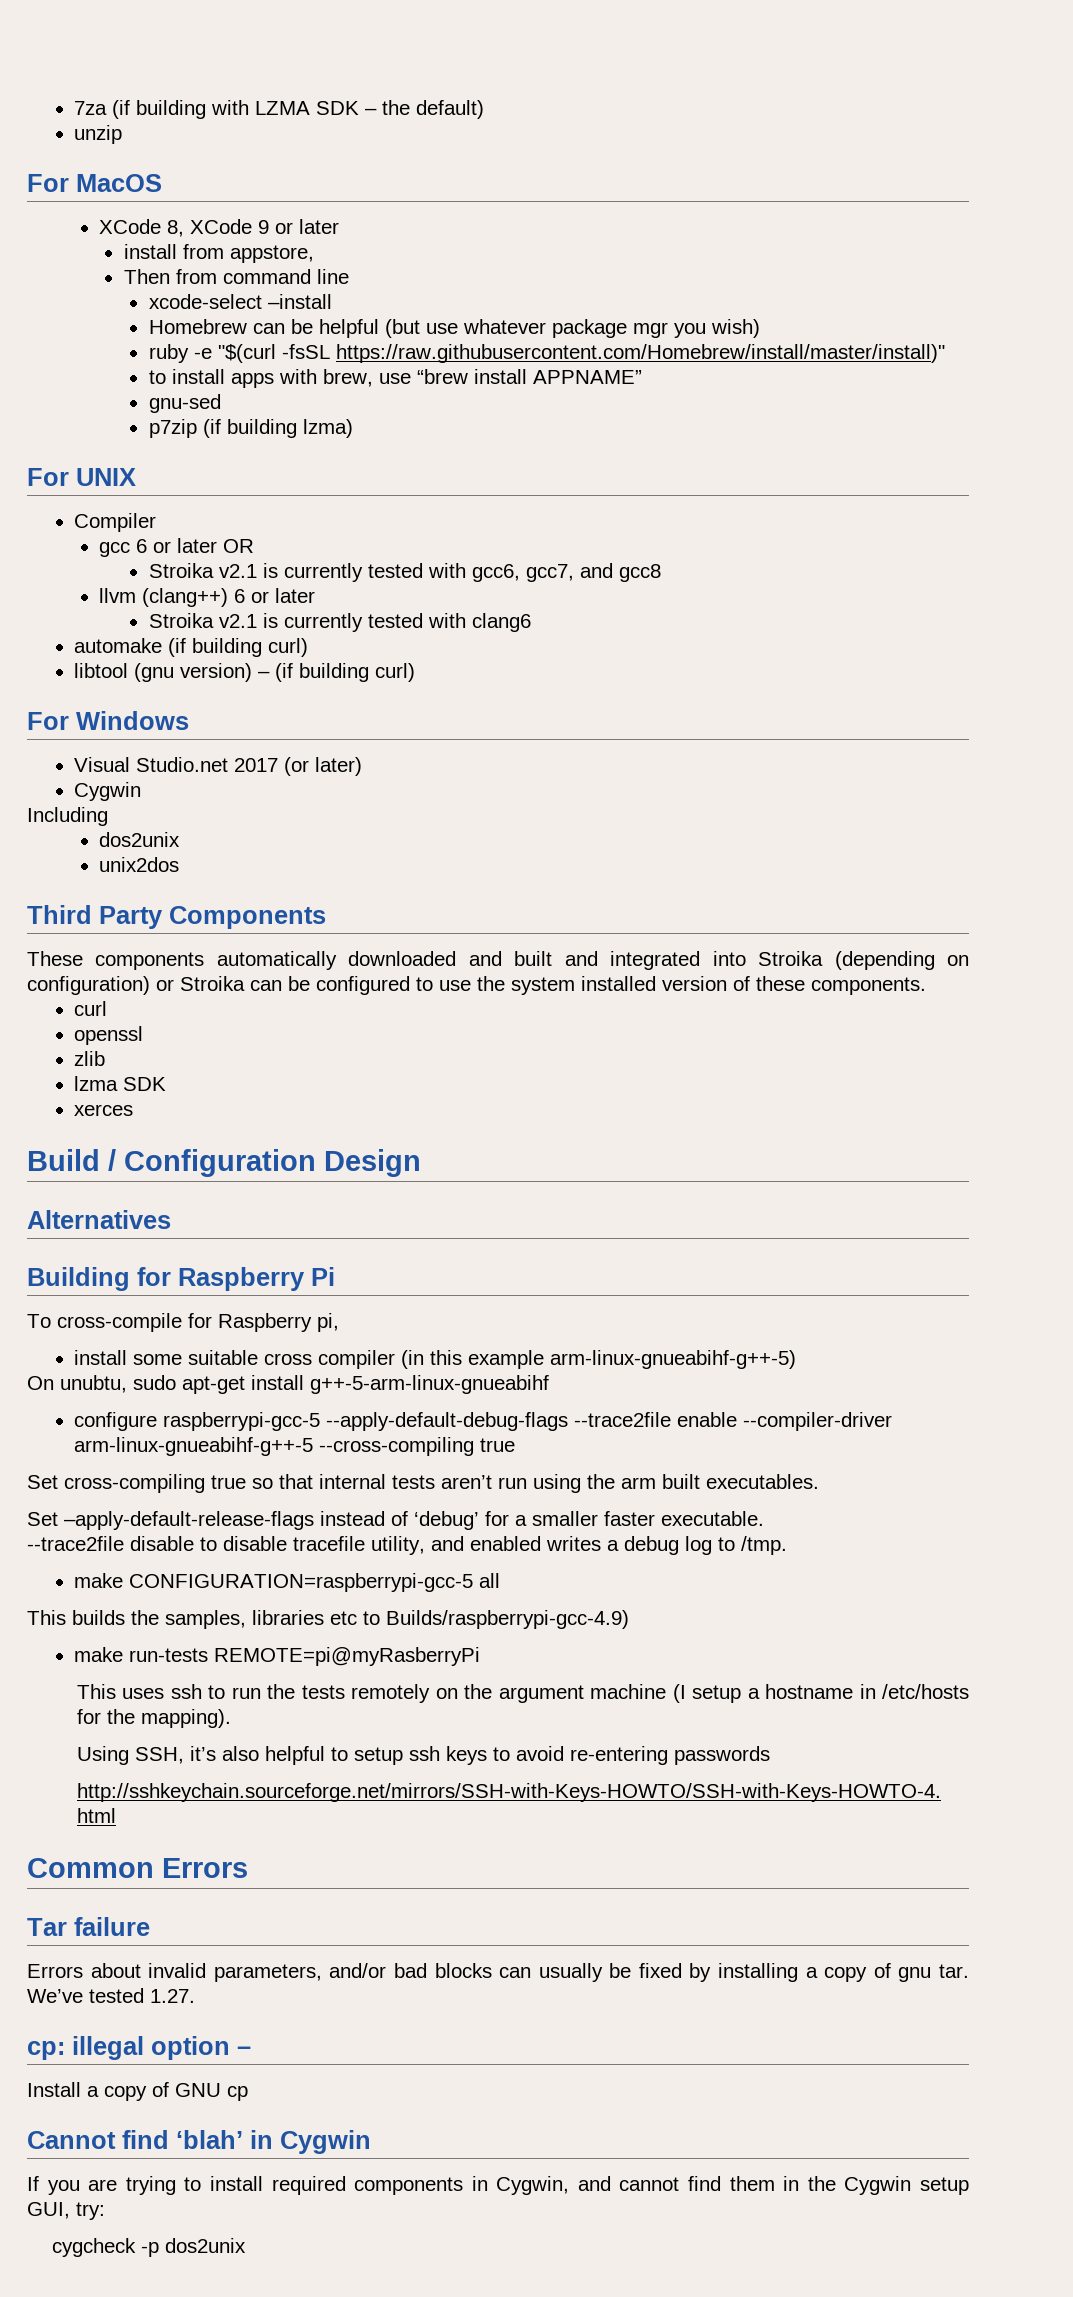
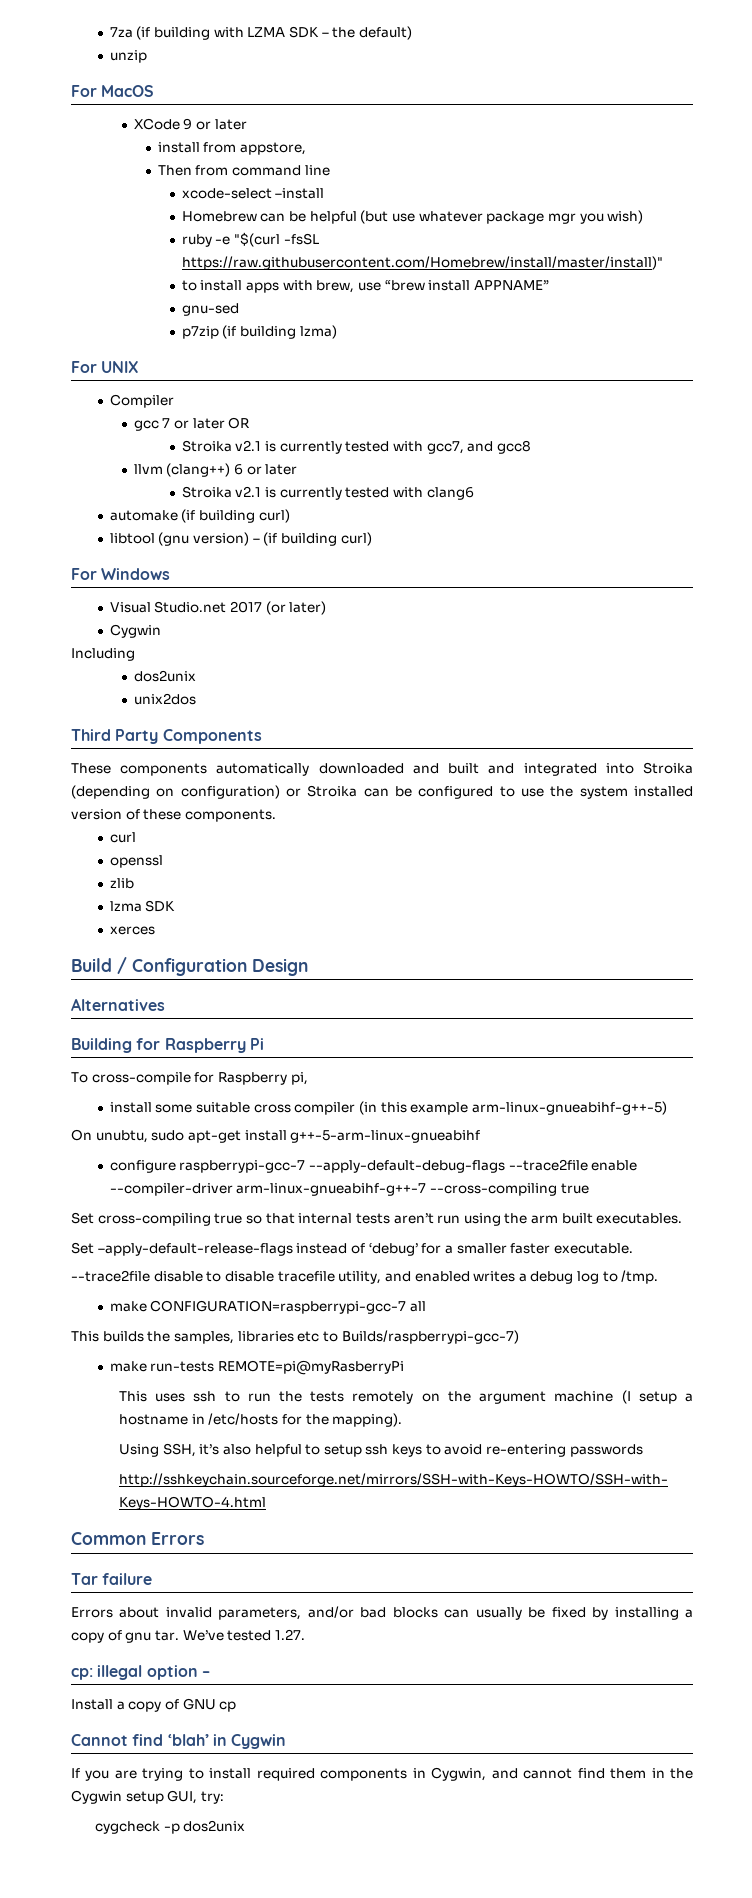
- XCode 8, XCode 9 or later
+ XCode 9 or later
- gcc 6 or later OR
+ gcc 7 or later OR
- Stroika v2.1 is currently tested with gcc6, gcc7, and gcc8
+ Stroika v2.1 is currently tested with gcc7, and gcc8
- configure raspberrypi-gcc-5 --apply-default-debug-flags --trace2file enable --compiler-driver arm-linux-gnueabihf-g++-5 --cross-compiling true
+ configure raspberrypi-gcc-7 --apply-default-debug-flags --trace2file enable --compiler-driver arm-linux-gnueabihf-g++-7 --cross-compiling true
- make CONFIGURATION=raspberrypi-gcc-5 all
+ make CONFIGURATION=raspberrypi-gcc-7 all
- This builds the samples, libraries etc to Builds/raspberrypi-gcc-4.9)
+ This builds the samples, libraries etc to Builds/raspberrypi-gcc-7)

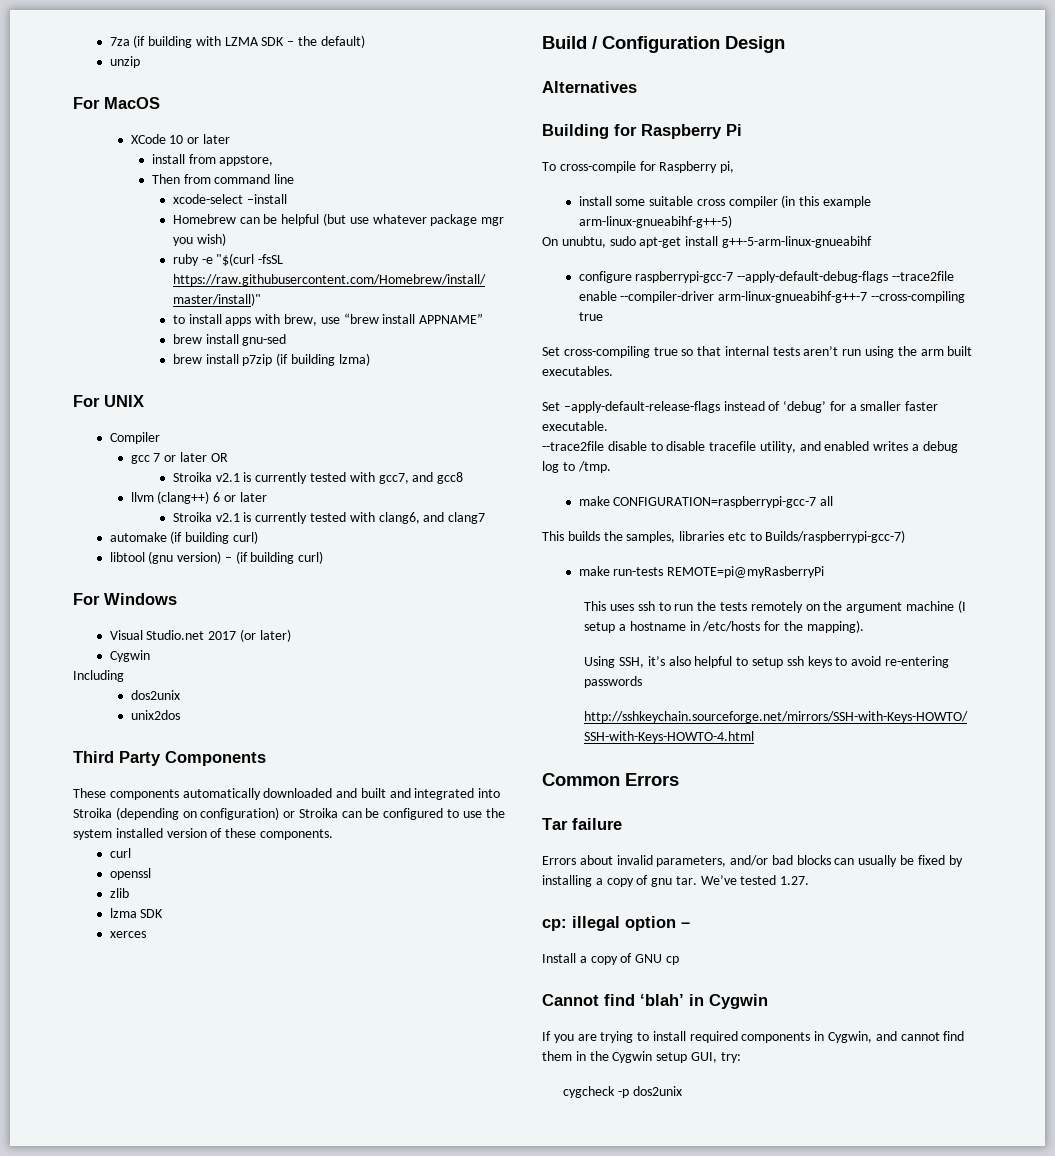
- XCode 9 or later
+ XCode 10 or later
- gnu-sed
+ brew install gnu-sed
- p7zip (if building lzma)
+ brew install p7zip (if building lzma)
- Stroika v2.1 is currently tested with clang6
+ Stroika v2.1 is currently tested with clang6, and clang7

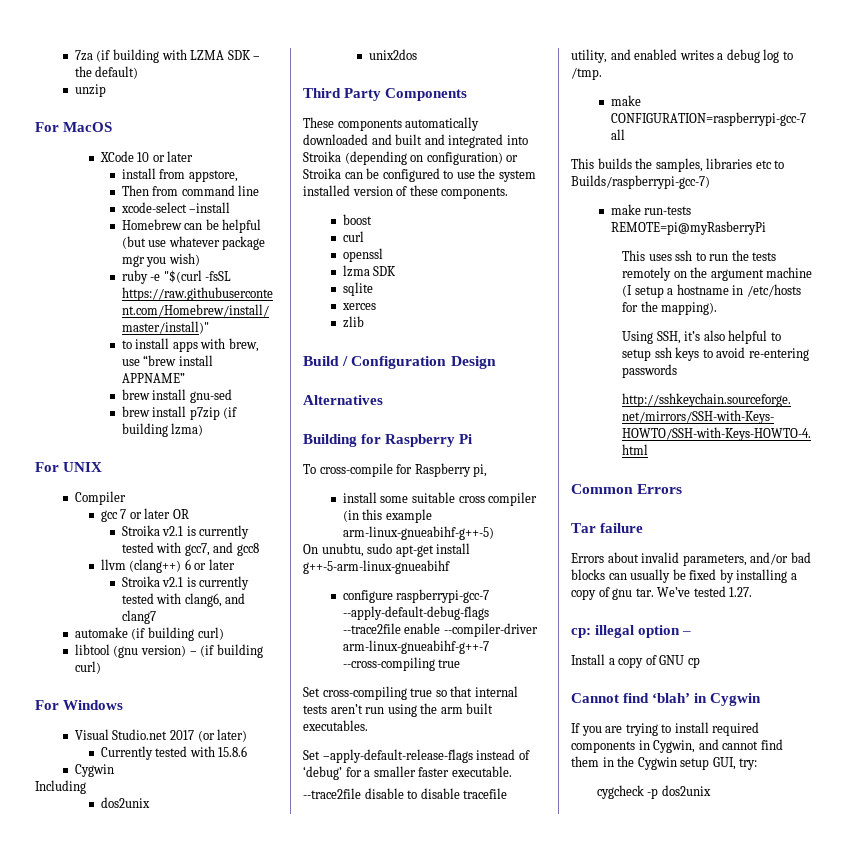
+ Currently tested with 15.8.6
+ boost
- zlib
+ sqlite
+ zlib

